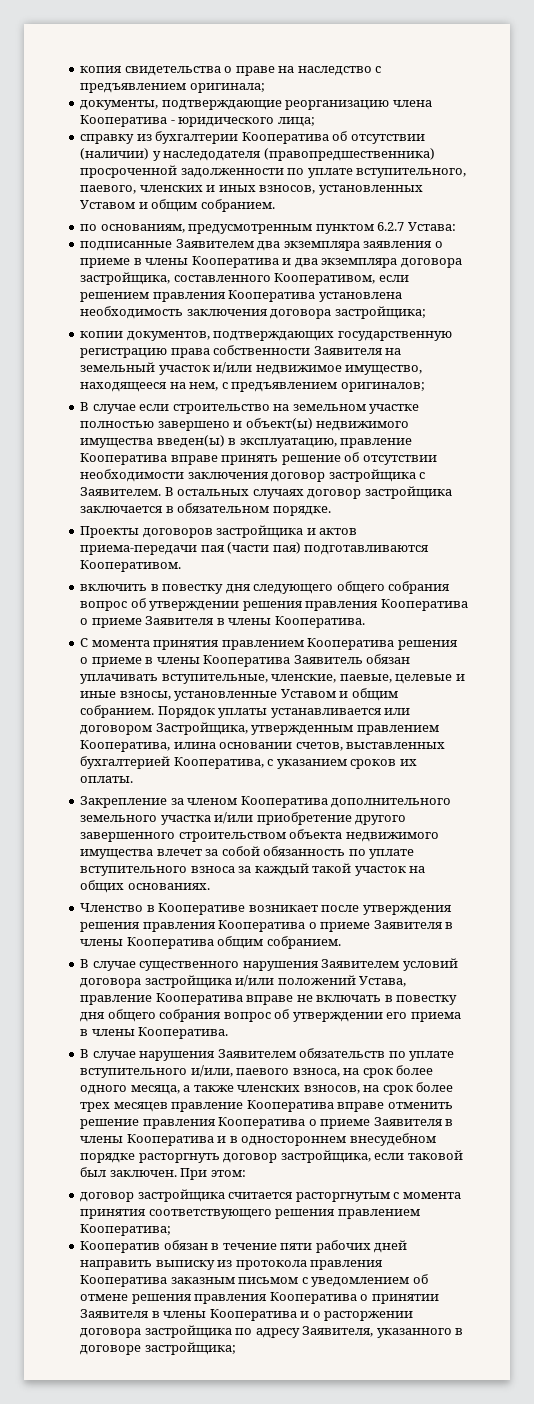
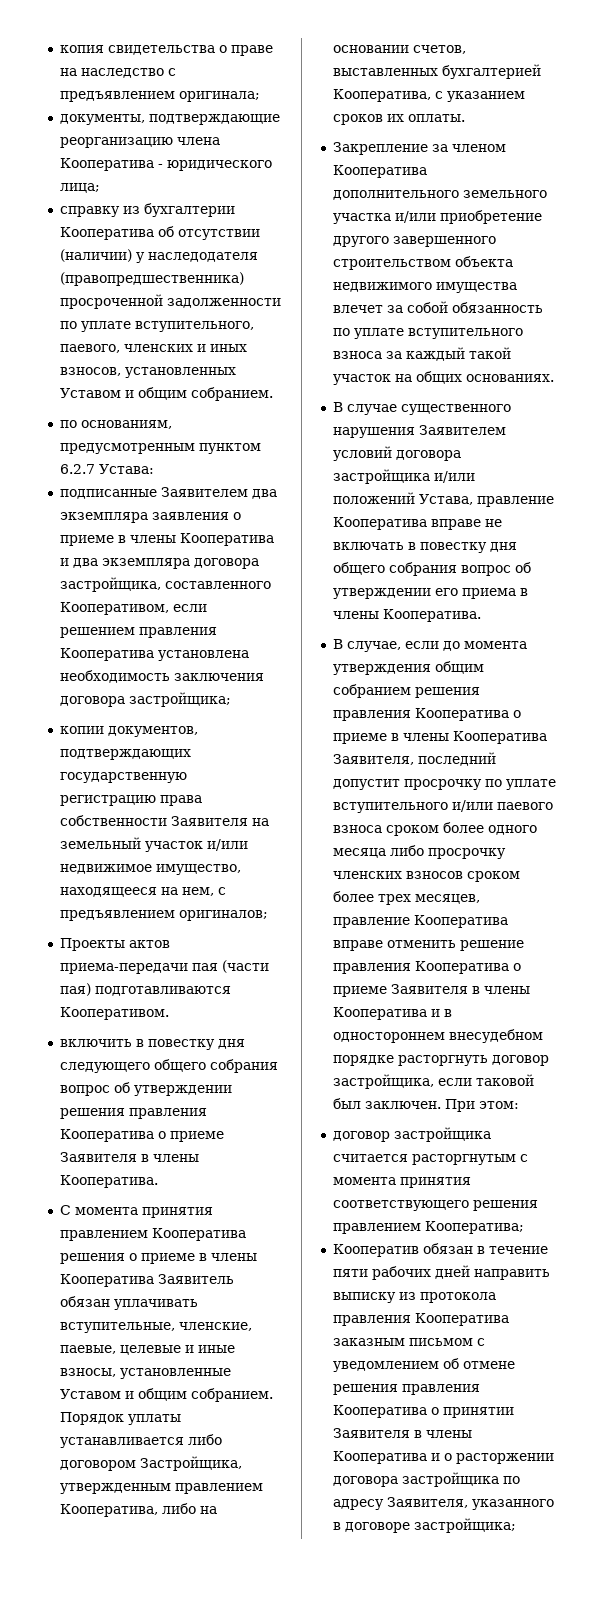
- В случае если строительство на земельном участке полностью завершено и объект(ы) недвижимого имущества введен(ы) в эксплуатацию, правление Кооператива вправе принять решение об отсутствии необходимости заключения договор застройщика с Заявителем. В остальных случаях договор застройщика заключается в обязательном порядке.
- Проекты договоров застройщика и актов приема-передачи пая (части пая) подготавливаются Кооперативом.
+ Проекты актов приема-передачи пая (части пая) подготавливаются Кооперативом.
- Порядок уплаты устанавливается или договором Застройщика, утвержденным правлением Кооператива, илина основании счетов, выставленных бухгалтерией Кооператива, с указанием сроков их оплаты.
+ Порядок уплаты устанавливается либо договором Застройщика, утвержденным правлением Кооператива, либо на основании счетов, выставленных бухгалтерией Кооператива, с указанием сроков их оплаты.
- Членство в Кооперативе возникает после утверждения решения правления Кооператива о приеме Заявителя в члены Кооператива общим собранием.
- В случае нарушения Заявителем обязательств по уплате вступительного и/или, паевого взноса, на срок более одного месяца, а также членских взносов, на срок более трех месяцев правление Кооператива вправе отменить решение правления Кооператива о приеме Заявителя в члены Кооператива и в одностороннем внесудебном порядке расторгнуть договор застройщика, если таковой был заключен.
+ В случае, если до момента утверждения общим собранием решения правления Кооператива о приеме в члены Кооператива Заявителя, последний допустит просрочку по уплате вступительного и/или паевого взноса сроком более одного месяца либо просрочку членских взносов сроком более трех месяцев, правление Кооператива вправе отменить решение правления Кооператива о приеме Заявителя в члены Кооператива и в одностороннем внесудебном порядке расторгнуть договор застройщика, если таковой был заключен.

